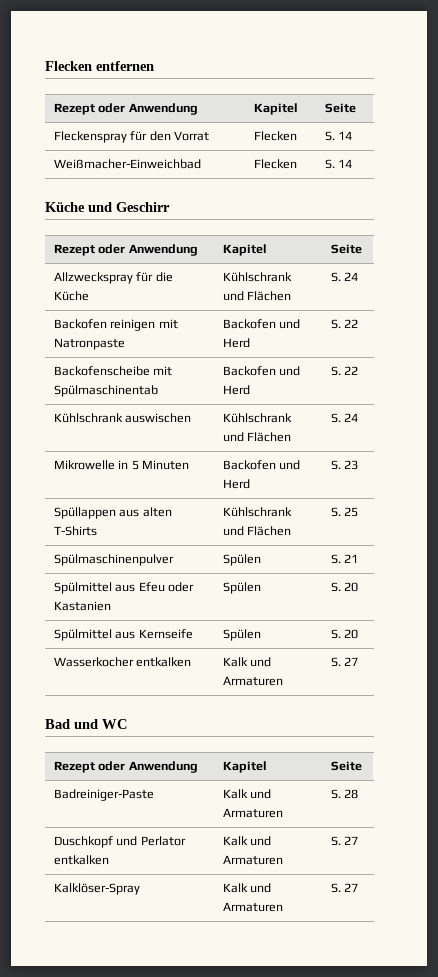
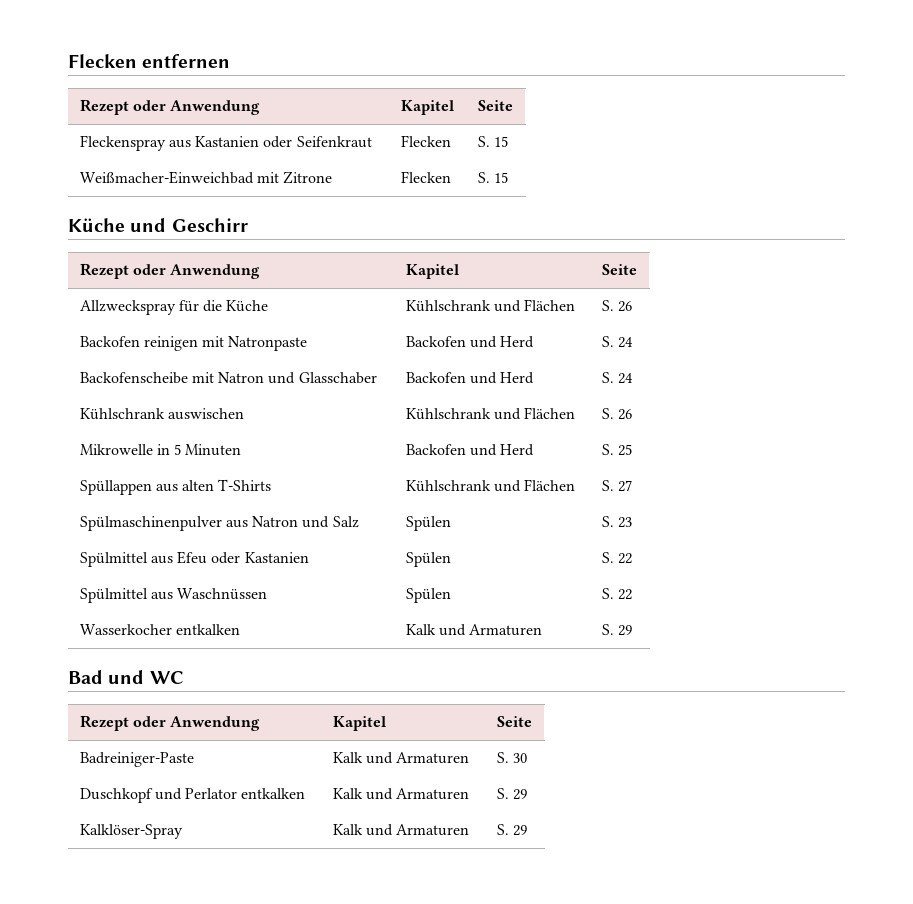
- Fleckenspray für den Vorrat | Flecken | S. 14
+ Fleckenspray aus Kastanien oder Seifenkraut | Flecken | S. 15
- Weißmacher-Einweichbad | Flecken | S. 14
+ Weißmacher-Einweichbad mit Zitrone | Flecken | S. 15
- Allzweckspray für die Küche | Kühlschrank und Flächen | S. 24
+ Allzweckspray für die Küche | Kühlschrank und Flächen | S. 26
- Backofen reinigen mit Natronpaste | Backofen und Herd | S. 22
+ Backofen reinigen mit Natronpaste | Backofen und Herd | S. 24
- Backofenscheibe mit Spülmaschinentab | Backofen und Herd | S. 22
+ Backofenscheibe mit Natron und Glasschaber | Backofen und Herd | S. 24
- Kühlschrank auswischen | Kühlschrank und Flächen | S. 24
+ Kühlschrank auswischen | Kühlschrank und Flächen | S. 26
- Mikrowelle in 5 Minuten | Backofen und Herd | S. 23
+ Mikrowelle in 5 Minuten | Backofen und Herd | S. 25
- Spüllappen aus alten T-Shirts | Kühlschrank und Flächen | S. 25
+ Spüllappen aus alten T-Shirts | Kühlschrank und Flächen | S. 27
- Spülmaschinenpulver | Spülen | S. 21
+ Spülmaschinenpulver aus Natron und Salz | Spülen | S. 23
- Spülmittel aus Efeu oder Kastanien | Spülen | S. 20
- Spülmittel aus Kernseife | Spülen | S. 20
+ Spülmittel aus Efeu oder Kastanien | Spülen | S. 22
+ Spülmittel aus Waschnüssen | Spülen | S. 22
- Wasserkocher entkalken | Kalk und Armaturen | S. 27
+ Wasserkocher entkalken | Kalk und Armaturen | S. 29
- Badreiniger-Paste | Kalk und Armaturen | S. 28
+ Badreiniger-Paste | Kalk und Armaturen | S. 30
- Duschkopf und Perlator entkalken | Kalk und Armaturen | S. 27
+ Duschkopf und Perlator entkalken | Kalk und Armaturen | S. 29
- Kalklöser-Spray | Kalk und Armaturen | S. 27
+ Kalklöser-Spray | Kalk und Armaturen | S. 29

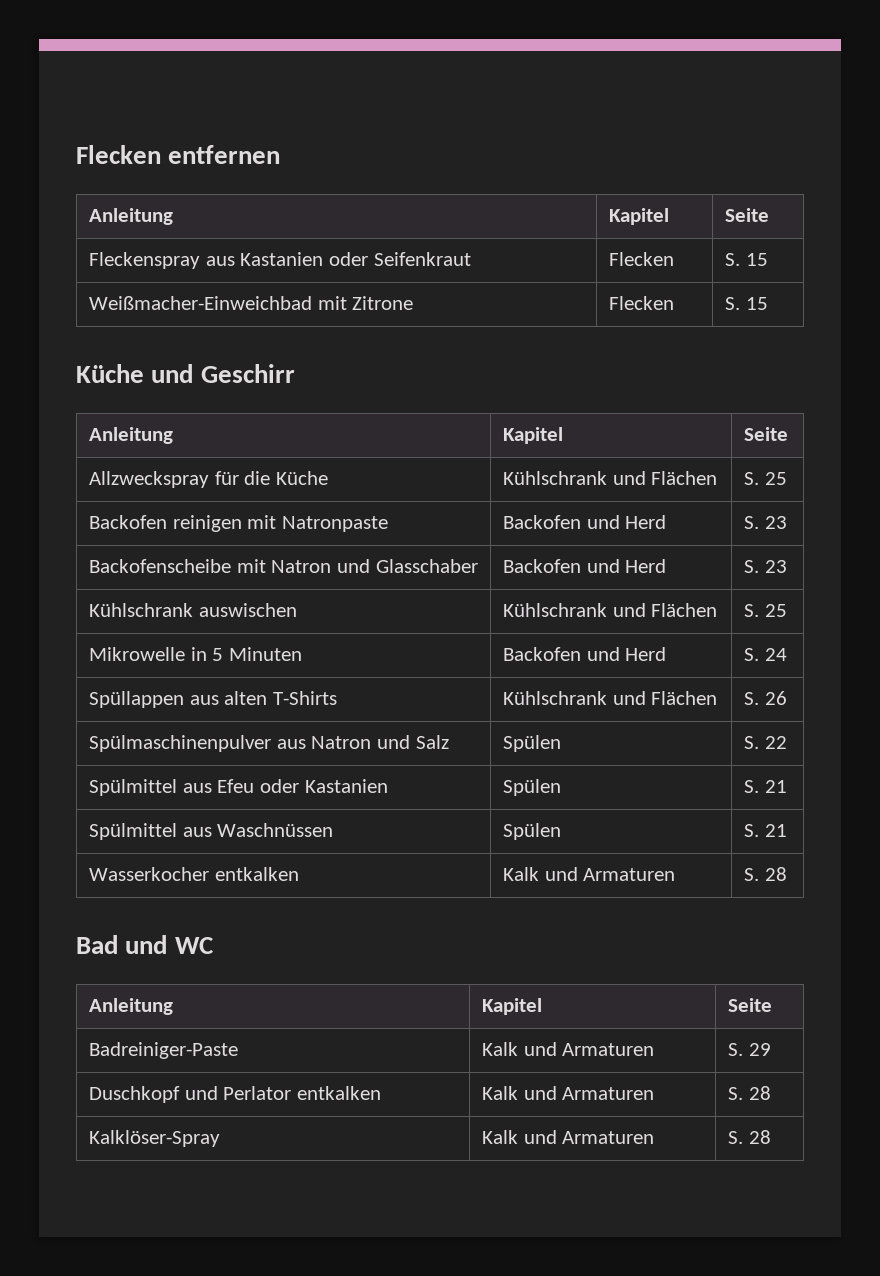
  Flecken entfernen
- Rezept oder Anwendung | Kapitel | Seite
+ Anleitung | Kapitel | Seite
  Küche und Geschirr
- Rezept oder Anwendung | Kapitel | Seite
+ Anleitung | Kapitel | Seite
- Allzweckspray für die Küche | Kühlschrank und Flächen | S. 26
+ Allzweckspray für die Küche | Kühlschrank und Flächen | S. 25
- Backofen reinigen mit Natronpaste | Backofen und Herd | S. 24
+ Backofen reinigen mit Natronpaste | Backofen und Herd | S. 23
- Backofenscheibe mit Natron und Glasschaber | Backofen und Herd | S. 24
+ Backofenscheibe mit Natron und Glasschaber | Backofen und Herd | S. 23
- Kühlschrank auswischen | Kühlschrank und Flächen | S. 26
+ Kühlschrank auswischen | Kühlschrank und Flächen | S. 25
- Mikrowelle in 5 Minuten | Backofen und Herd | S. 25
+ Mikrowelle in 5 Minuten | Backofen und Herd | S. 24
- Spüllappen aus alten T-Shirts | Kühlschrank und Flächen | S. 27
+ Spüllappen aus alten T-Shirts | Kühlschrank und Flächen | S. 26
- Spülmaschinenpulver aus Natron und Salz | Spülen | S. 23
+ Spülmaschinenpulver aus Natron und Salz | Spülen | S. 22
- Spülmittel aus Efeu oder Kastanien | Spülen | S. 22
+ Spülmittel aus Efeu oder Kastanien | Spülen | S. 21
- Spülmittel aus Waschnüssen | Spülen | S. 22
+ Spülmittel aus Waschnüssen | Spülen | S. 21
- Wasserkocher entkalken | Kalk und Armaturen | S. 29
+ Wasserkocher entkalken | Kalk und Armaturen | S. 28
  Bad und WC
- Rezept oder Anwendung | Kapitel | Seite
+ Anleitung | Kapitel | Seite
- Badreiniger-Paste | Kalk und Armaturen | S. 30
+ Badreiniger-Paste | Kalk und Armaturen | S. 29
- Duschkopf und Perlator entkalken | Kalk und Armaturen | S. 29
+ Duschkopf und Perlator entkalken | Kalk und Armaturen | S. 28
- Kalklöser-Spray | Kalk und Armaturen | S. 29
+ Kalklöser-Spray | Kalk und Armaturen | S. 28

